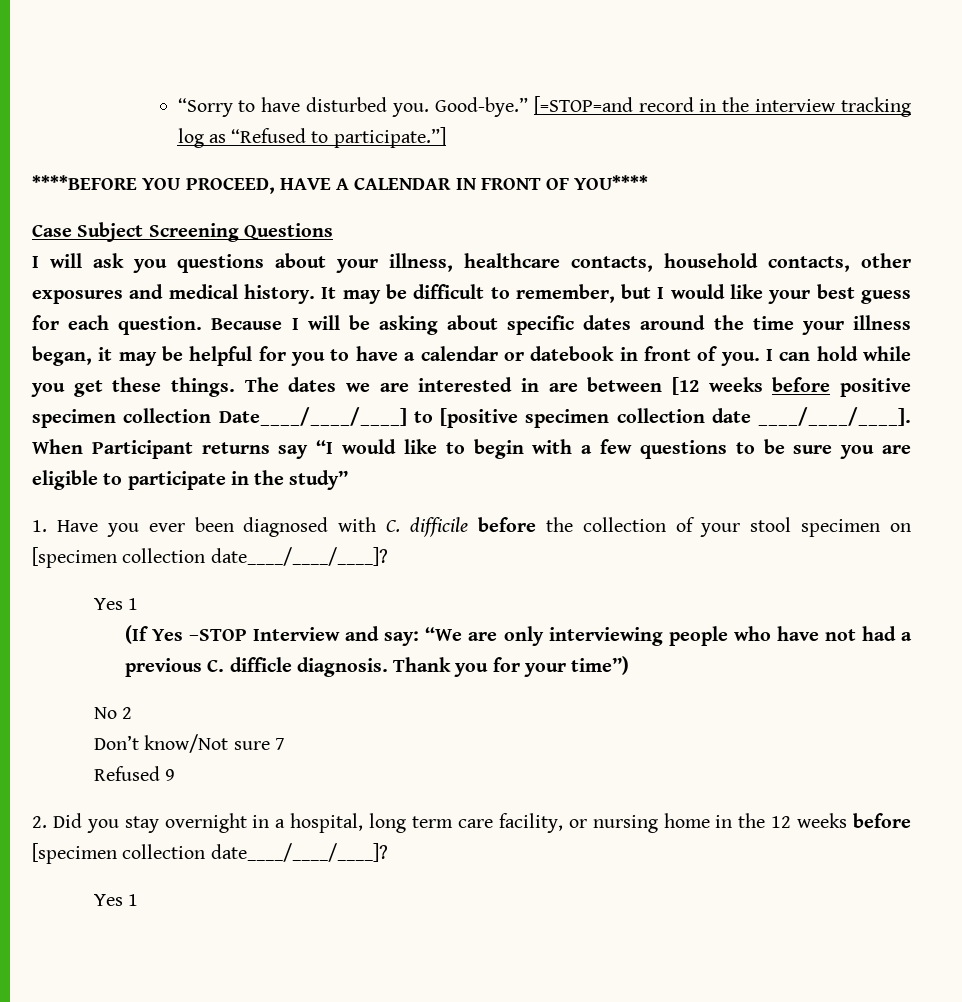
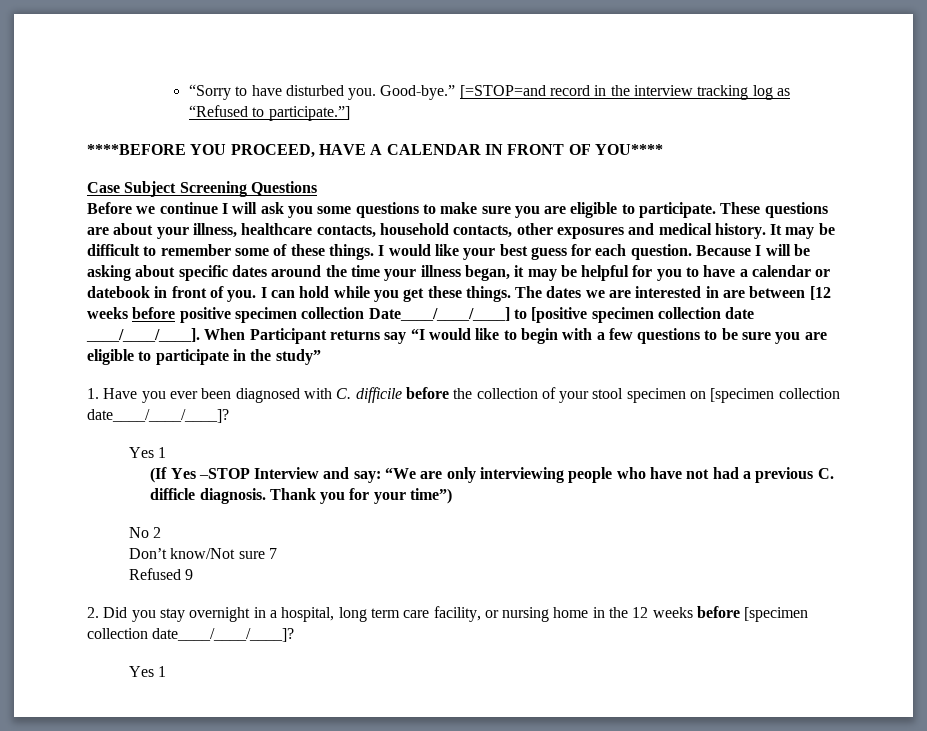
- I will ask you questions about your illness, healthcare contacts, household contacts, other exposures and medical history.
+ Before we continue I will ask you some questions to make sure you are eligible to participate. These questions are about your illness, healthcare contacts, household contacts, other exposures and medical history.
- It may be difficult to remember, but I would like your best guess for each question.
+ It may be difficult to remember some of these things. I would like your best guess for each question.

